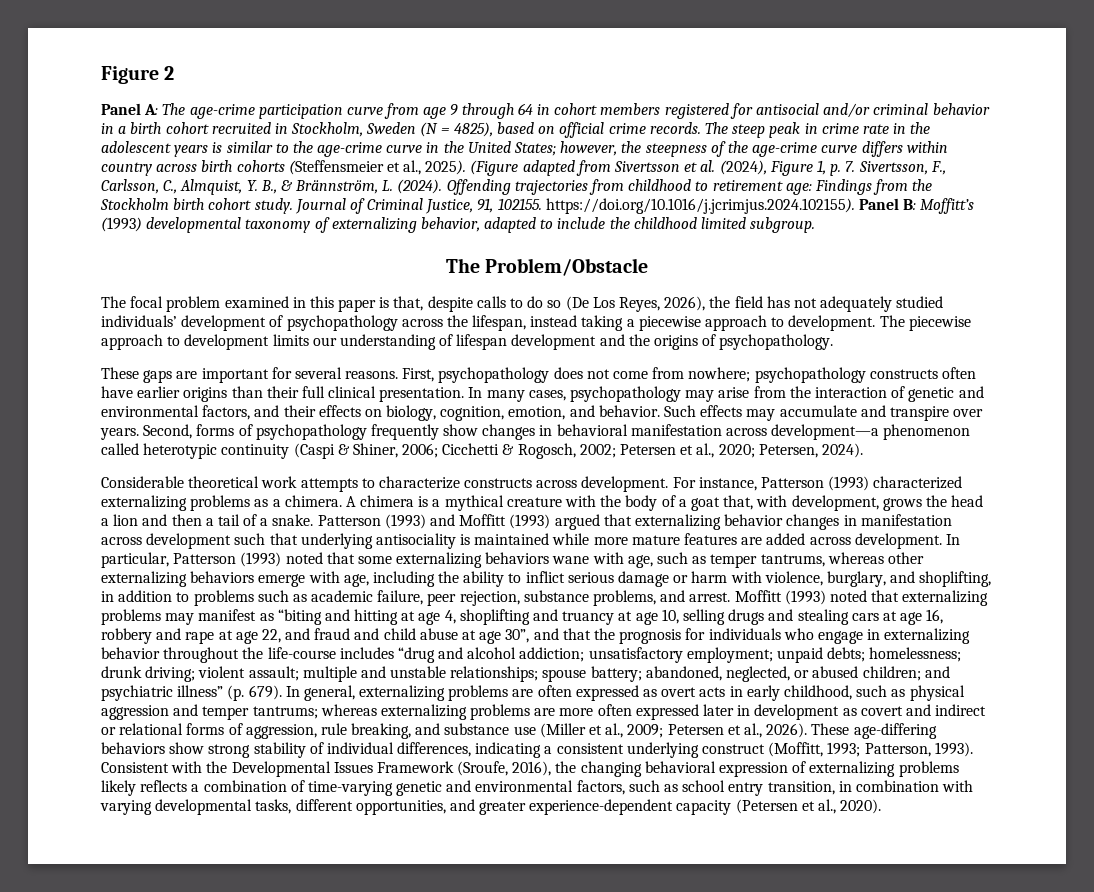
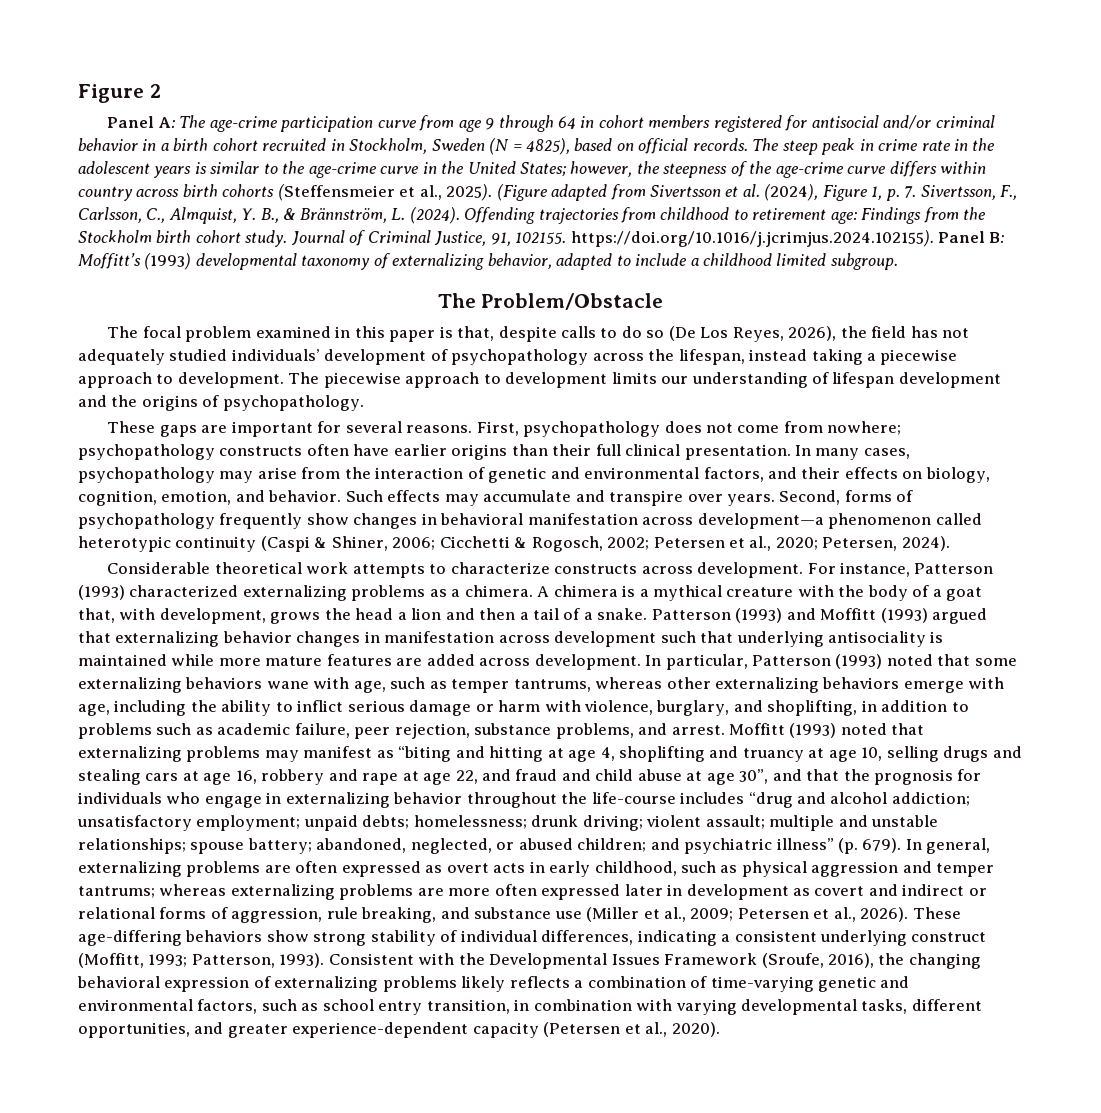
- Panel A: The age-crime participation curve from age 9 through 64 in cohort members registered for antisocial and/or criminal behavior in a birth cohort recruited in Stockholm, Sweden (N = 4825), based on official crime records.
+ Panel A: The age-crime participation curve from age 9 through 64 in cohort members registered for antisocial and/or criminal behavior in a birth cohort recruited in Stockholm, Sweden (N = 4825), based on official records.
- Journal of Criminal Justice, 91, 102155. https://doi.org/10.1016/j.jcrimjus.2024.102155). Panel B: Moffitt’s (1993) developmental taxonomy of externalizing behavior, adapted to include the childhood limited subgroup.
+ Journal of Criminal Justice, 91, 102155. https://doi.org/10.1016/j.jcrimjus.2024.102155). Panel B: Moffitt’s (1993) developmental taxonomy of externalizing behavior, adapted to include a childhood limited subgroup.

